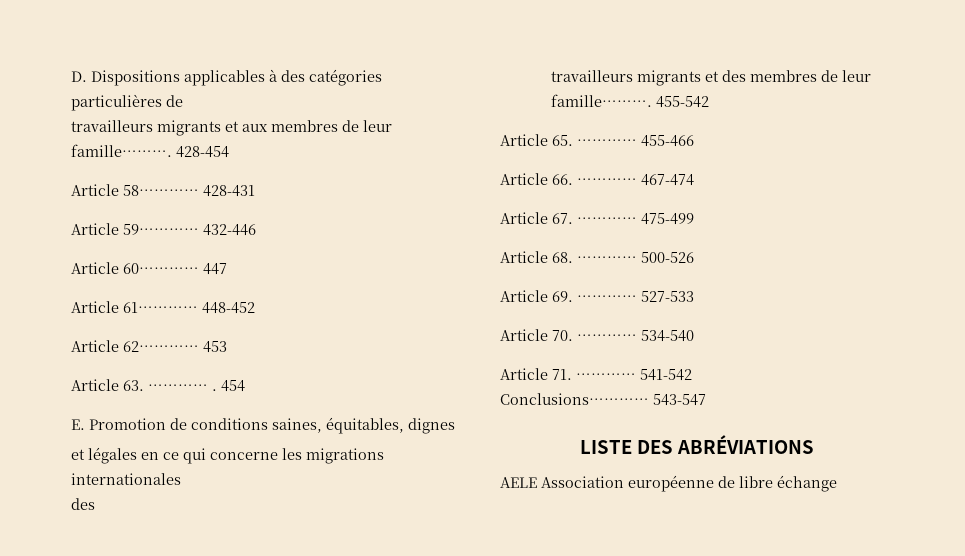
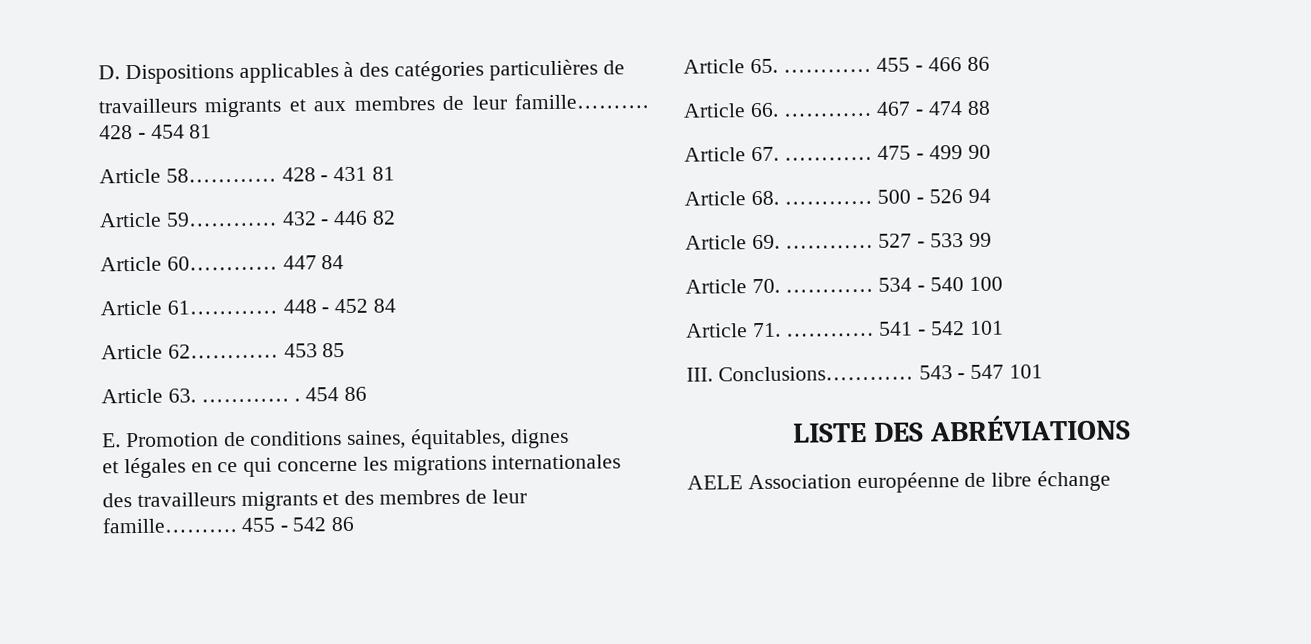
- 428-454
- Article 58………… 428-431
- Article 59………… 432-446
+ 428 - 454 81
+ Article 58………… 428 - 431 81
+ Article 59………… 432 - 446 82
- 447
+ 447 84
- 448-452
+ 448 - 452 84
- 453
+ 453 85
- 454
+ 454 86
  et légales en ce qui concerne les migrations internationales
- des
- travailleurs migrants et des membres de leur famille……….
+ des travailleurs migrants et des membres de leur famille……….
- 455-542
+ 455 - 542 86
- 455-466
+ 455 - 466 86
- 467-474
+ 467 - 474 88
- 475-499
+ 475 - 499 90
- 500-526
+ 500 - 526 94
- 527-533
+ 527 - 533 99
- 534-540
+ 534 - 540 100
- 541-542
- Conclusions………… 543-547
+ 541 - 542 101
+ III. Conclusions………… 543 - 547 101

